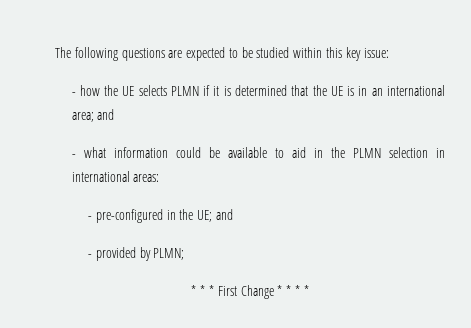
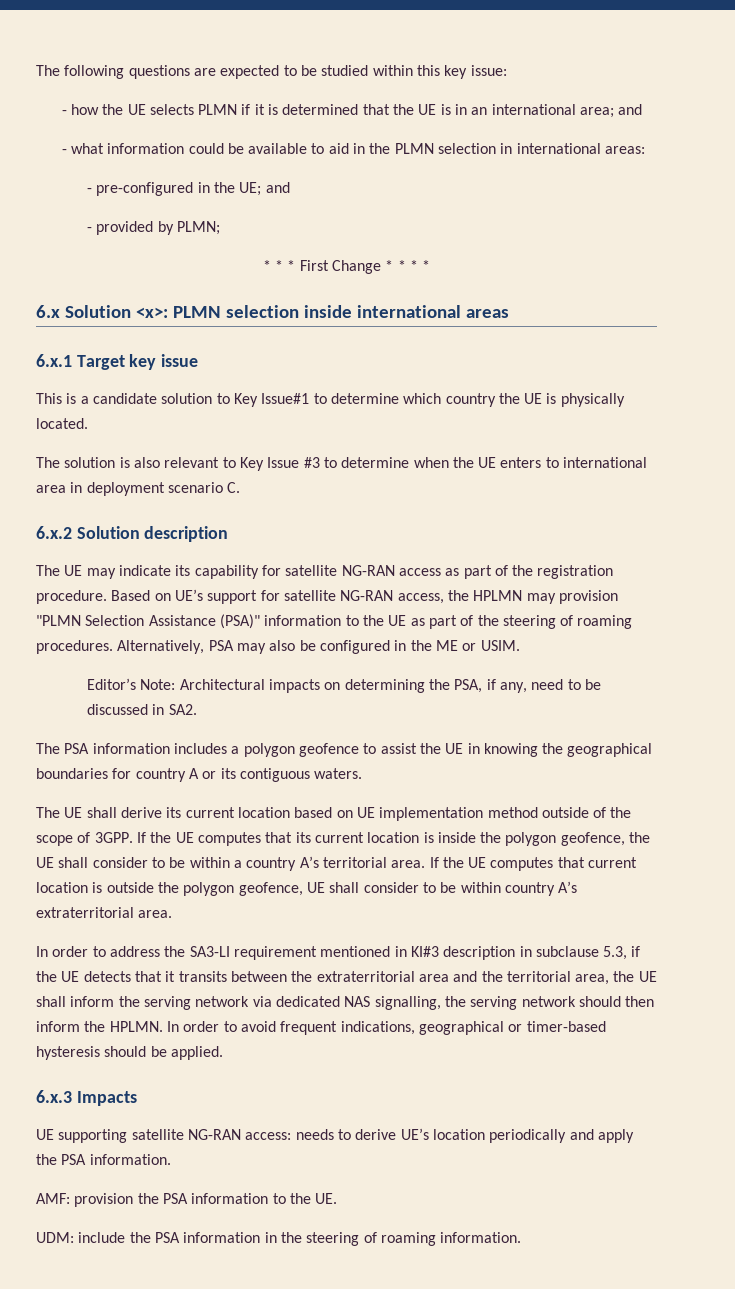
+ 6.x Solution <x>: PLMN selection inside international areas
+ 6.x.1 Target key issue
+ This is a candidate solution to Key Issue#1 to determine which country the UE is physically located.
+ The solution is also relevant to Key Issue #3 to determine when the UE enters to international area in deployment scenario C.
+ 6.x.2 Solution description
+ The UE may indicate its capability for satellite NG-RAN access as part of the registration procedure. Based on UE’s support for satellite NG-RAN access, the HPLMN may provision "PLMN Selection Assistance (PSA)" information to the UE as part of the steering of roaming procedures. Alternatively, PSA may also be configured in the ME or USIM.
+ Editor’s Note: Architectural impacts on determining the PSA, if any, need to be discussed in SA2.
+ The PSA information includes a polygon geofence to assist the UE in knowing the geographical boundaries for country A or its contiguous waters.
+ The UE shall derive its current location based on UE implementation method outside of the scope of 3GPP. If the UE computes that its current location is inside the polygon geofence, the UE shall consider to be within a country A’s territorial area. If the UE computes that current location is outside the polygon geofence, UE shall consider to be within country A’s extraterritorial area.
+ In order to address the SA3-LI requirement mentioned in KI#3 description in subclause 5.3, if the UE detects that it transits between the extraterritorial area and the territorial area, the UE shall inform the serving network via dedicated NAS signalling, the serving network should then inform the HPLMN. In order to avoid frequent indications, geographical or timer-based hysteresis should be applied.
+ 6.x.3 Impacts
+ UE supporting satellite NG-RAN access: needs to derive UE’s location periodically and apply the PSA information.
+ AMF: provision the PSA information to the UE.
+ UDM: include the PSA information in the steering of roaming information.

